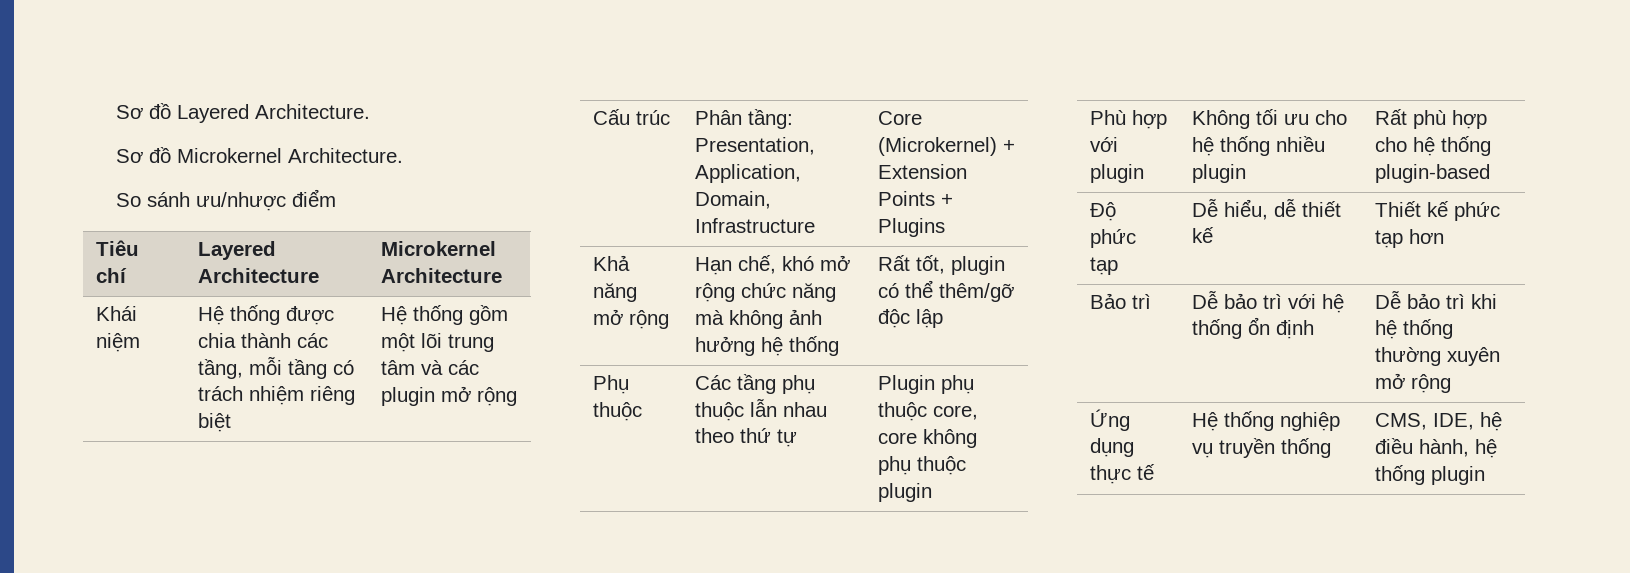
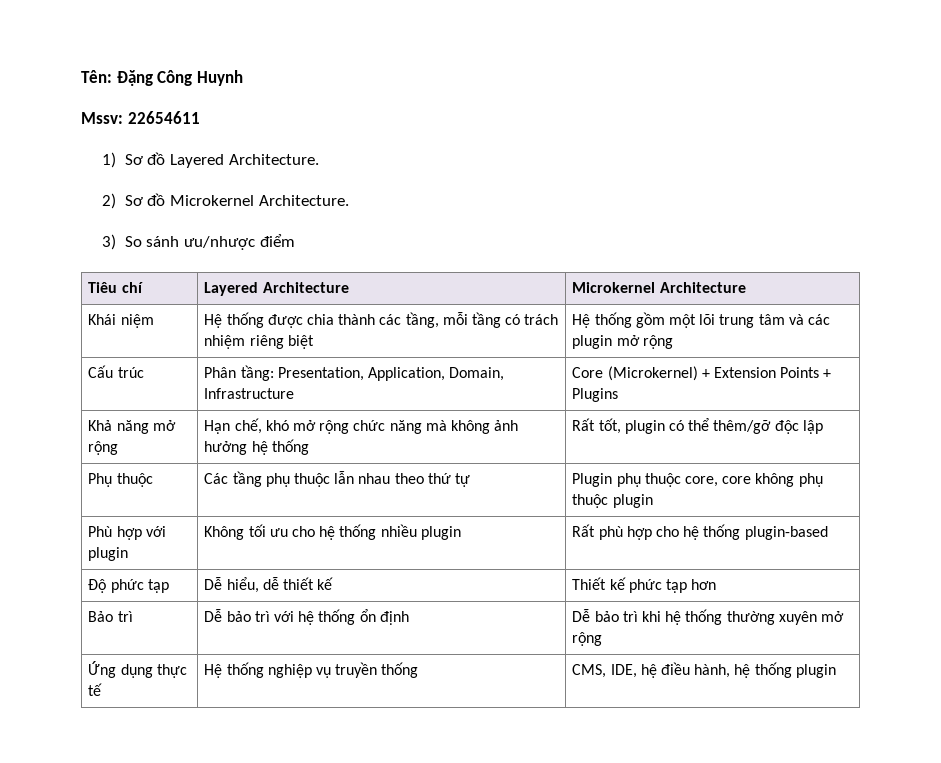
- Sơ đồ Layered Architecture.
+ Tên: Đặng Công Huynh
+ Mssv: 22654611
+ 1) Sơ đồ Layered Architecture.
- Sơ đồ Microkernel Architecture.
+ 2) Sơ đồ Microkernel Architecture.
- So sánh ưu/nhược điểm
+ 3) So sánh ưu/nhược điểm

